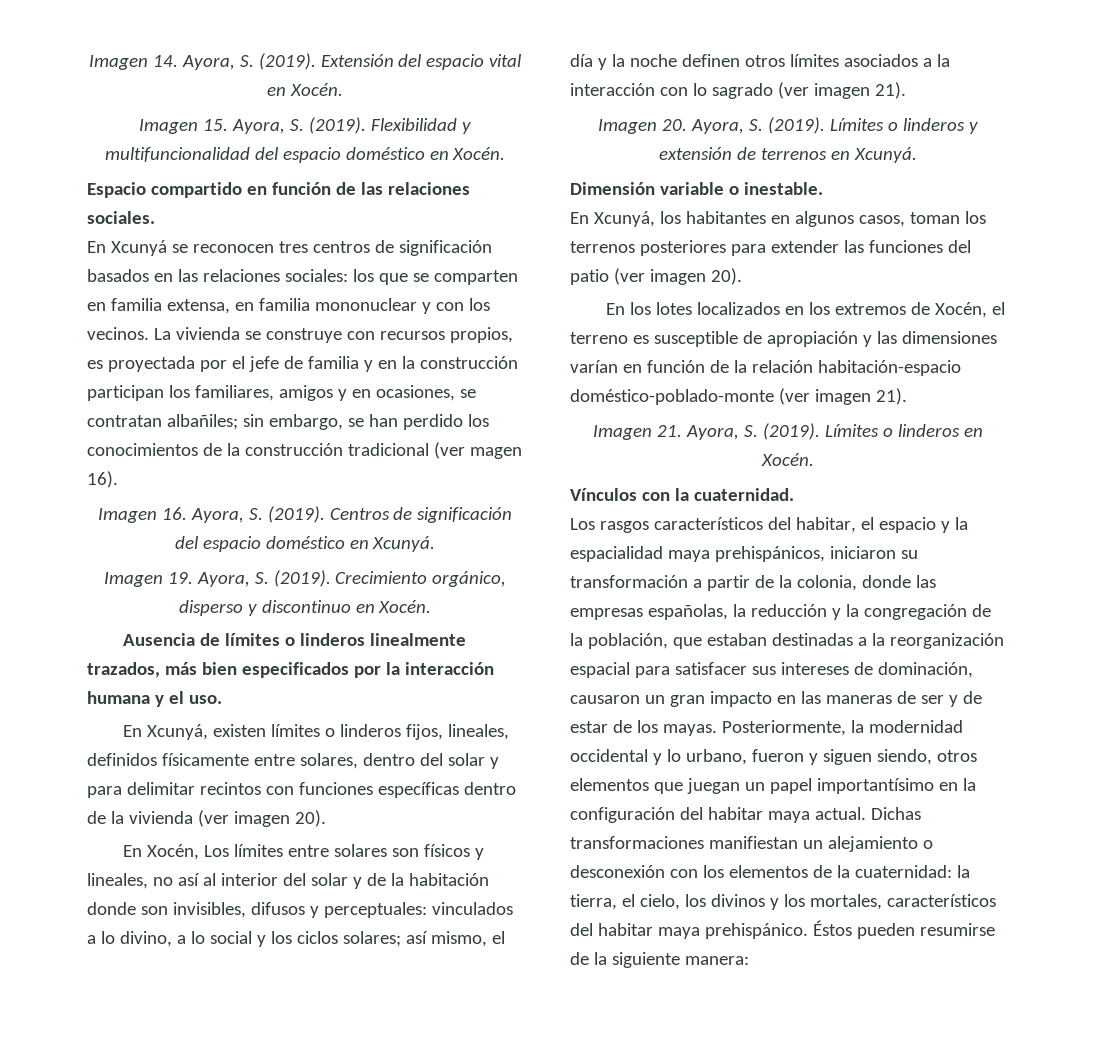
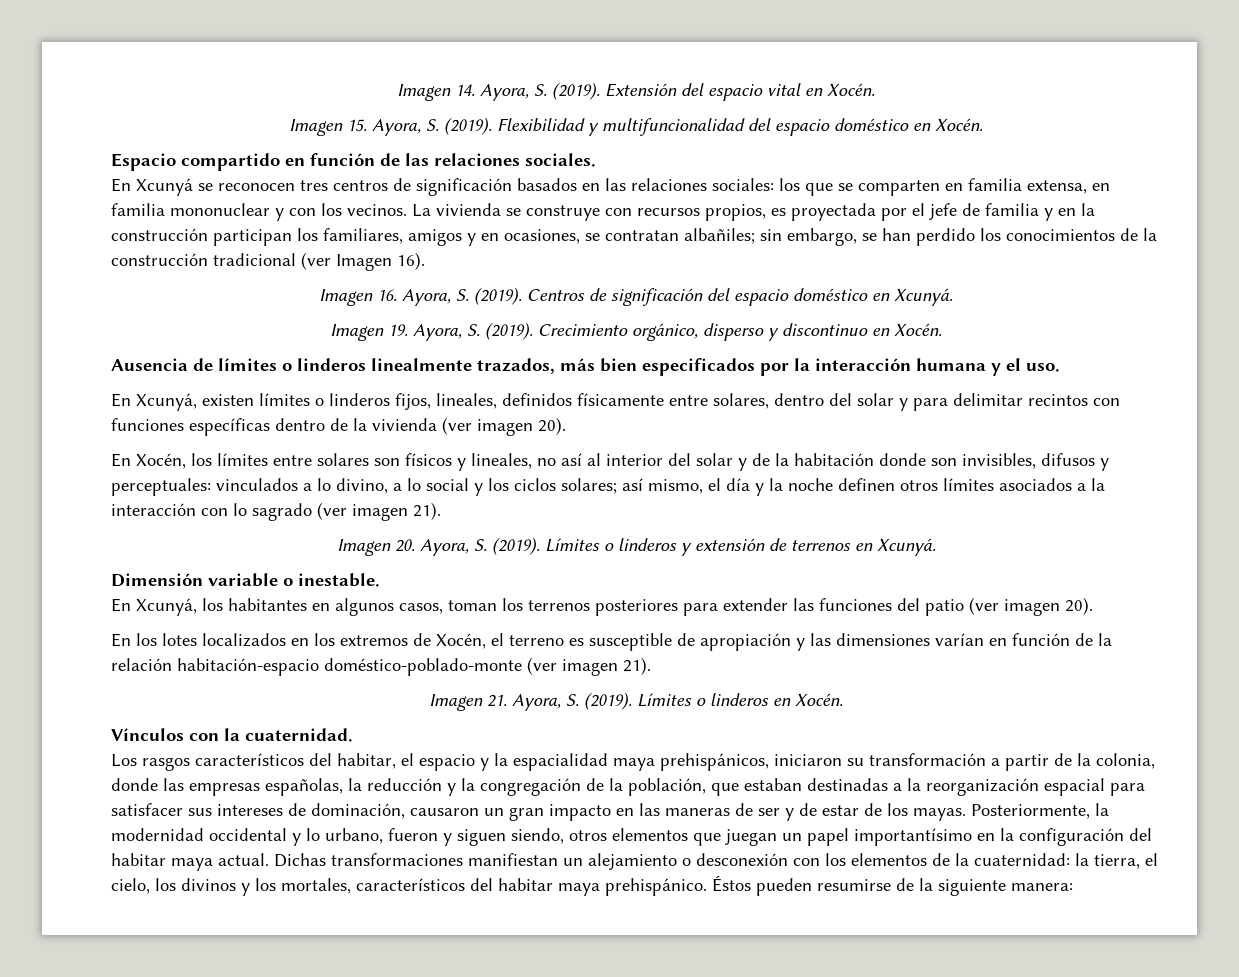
- La vivienda se construye con recursos propios, es proyectada por el jefe de familia y en la construcción participan los familiares, amigos y en ocasiones, se contratan albañiles; sin embargo, se han perdido los conocimientos de la construcción tradicional (ver magen 16).
+ La vivienda se construye con recursos propios, es proyectada por el jefe de familia y en la construcción participan los familiares, amigos y en ocasiones, se contratan albañiles; sin embargo, se han perdido los conocimientos de la construcción tradicional (ver Imagen 16).
- En Xocén, Los límites entre solares son físicos y lineales, no así al interior del solar y de la habitación donde son invisibles, difusos y perceptuales: vinculados a lo divino, a lo social y los ciclos solares; así mismo, el día y la noche definen otros límites asociados a la interacción con lo sagrado (ver imagen 21).
+ En Xocén, los límites entre solares son físicos y lineales, no así al interior del solar y de la habitación donde son invisibles, difusos y perceptuales: vinculados a lo divino, a lo social y los ciclos solares; así mismo, el día y la noche definen otros límites asociados a la interacción con lo sagrado (ver imagen 21).

